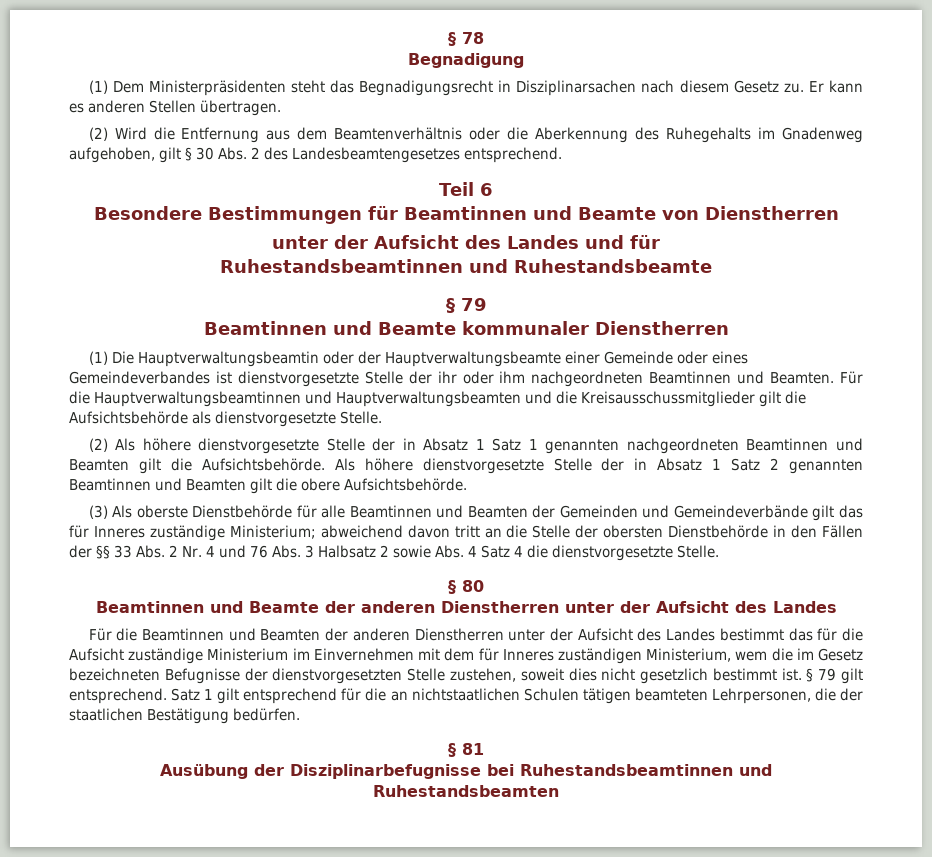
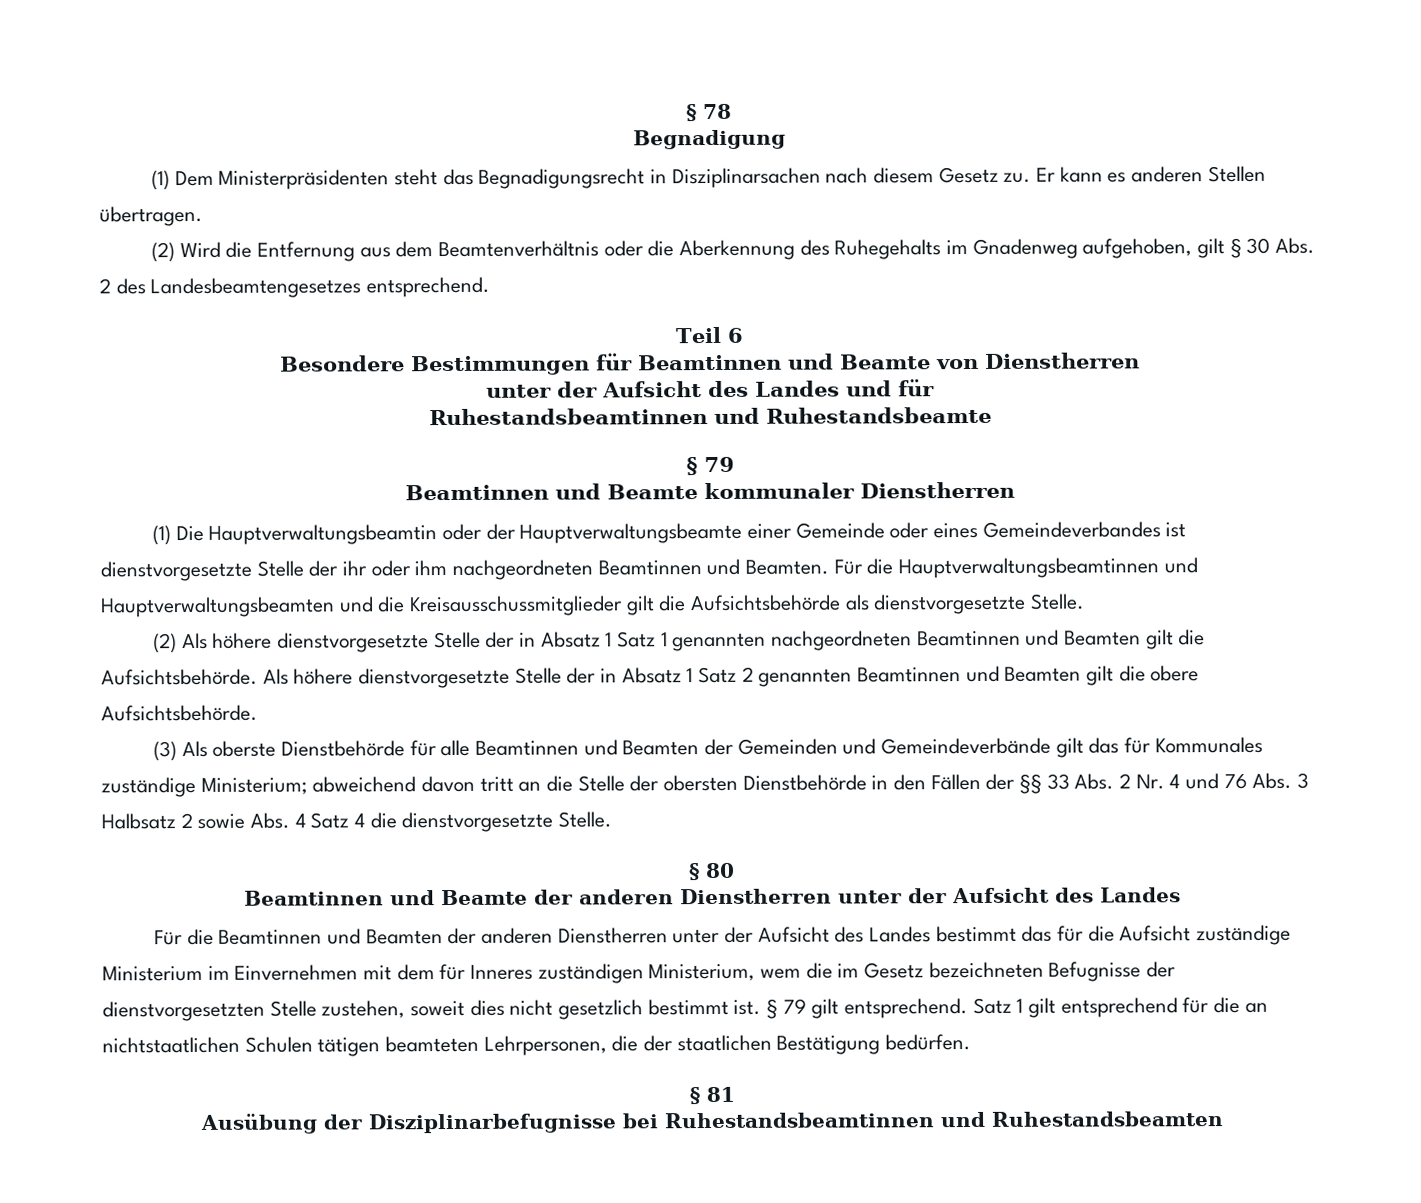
- (3) Als oberste Dienstbehörde für alle Beamtinnen und Beamten der Gemeinden und Gemeindeverbände gilt das für Inneres zuständige Ministerium; abweichend davon tritt an die Stelle der obersten Dienstbehörde in den Fällen der §§ 33 Abs. 2 Nr. 4 und 76 Abs. 3 Halbsatz 2 sowie Abs. 4 Satz 4 die dienstvorgesetzte Stelle.
+ (3) Als oberste Dienstbehörde für alle Beamtinnen und Beamten der Gemeinden und Gemeindeverbände gilt das für Kommunales zuständige Ministerium; abweichend davon tritt an die Stelle der obersten Dienstbehörde in den Fällen der §§ 33 Abs. 2 Nr. 4 und 76 Abs. 3 Halbsatz 2 sowie Abs. 4 Satz 4 die dienstvorgesetzte Stelle.

